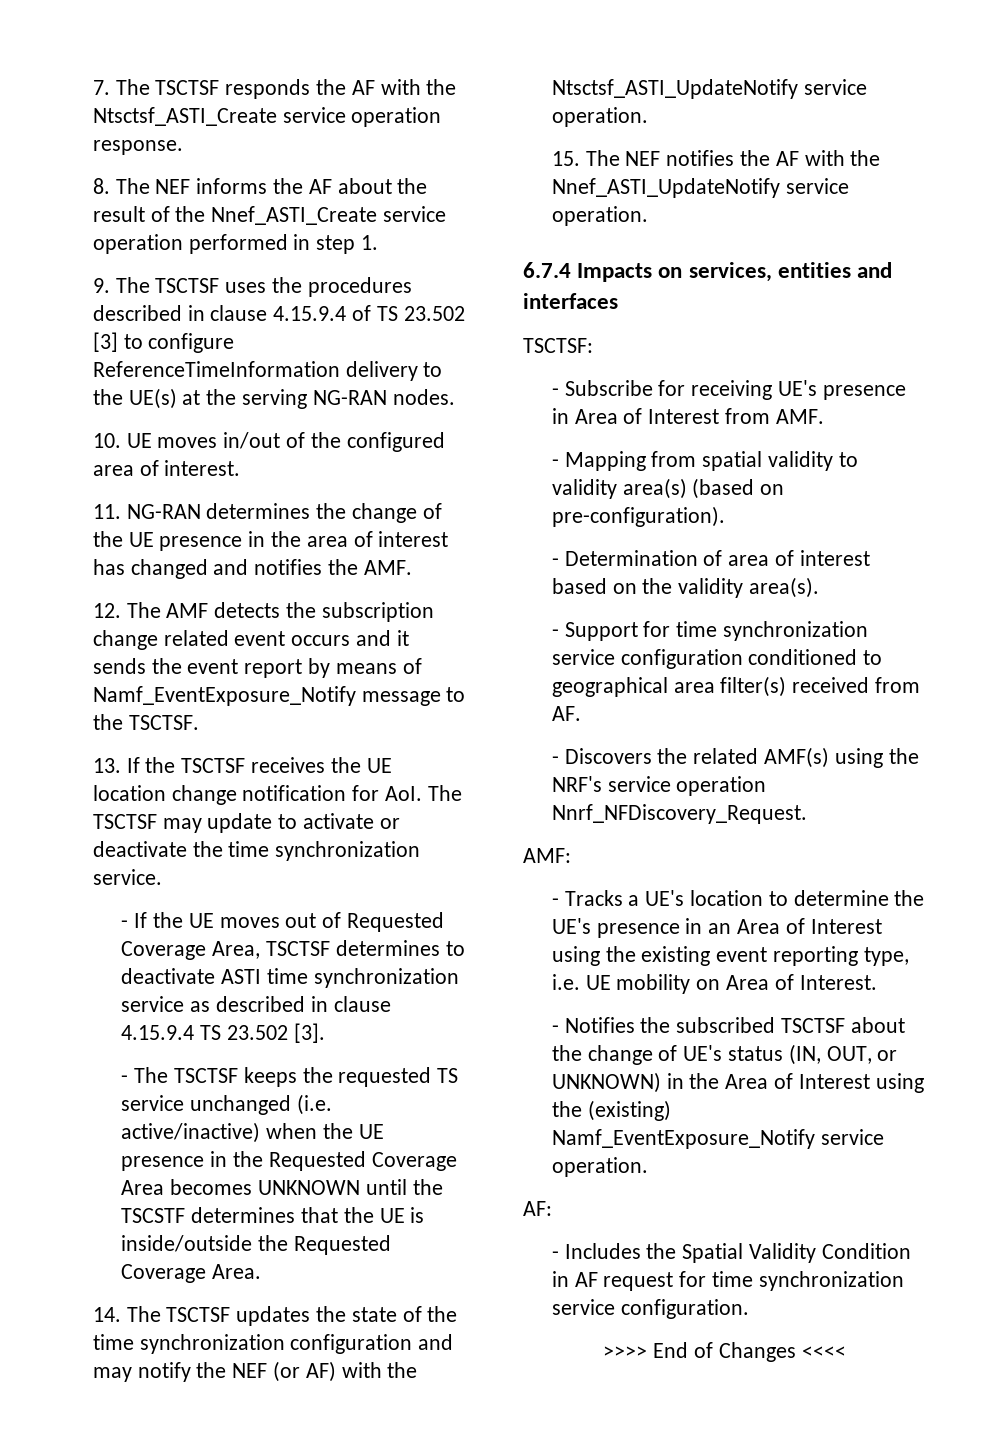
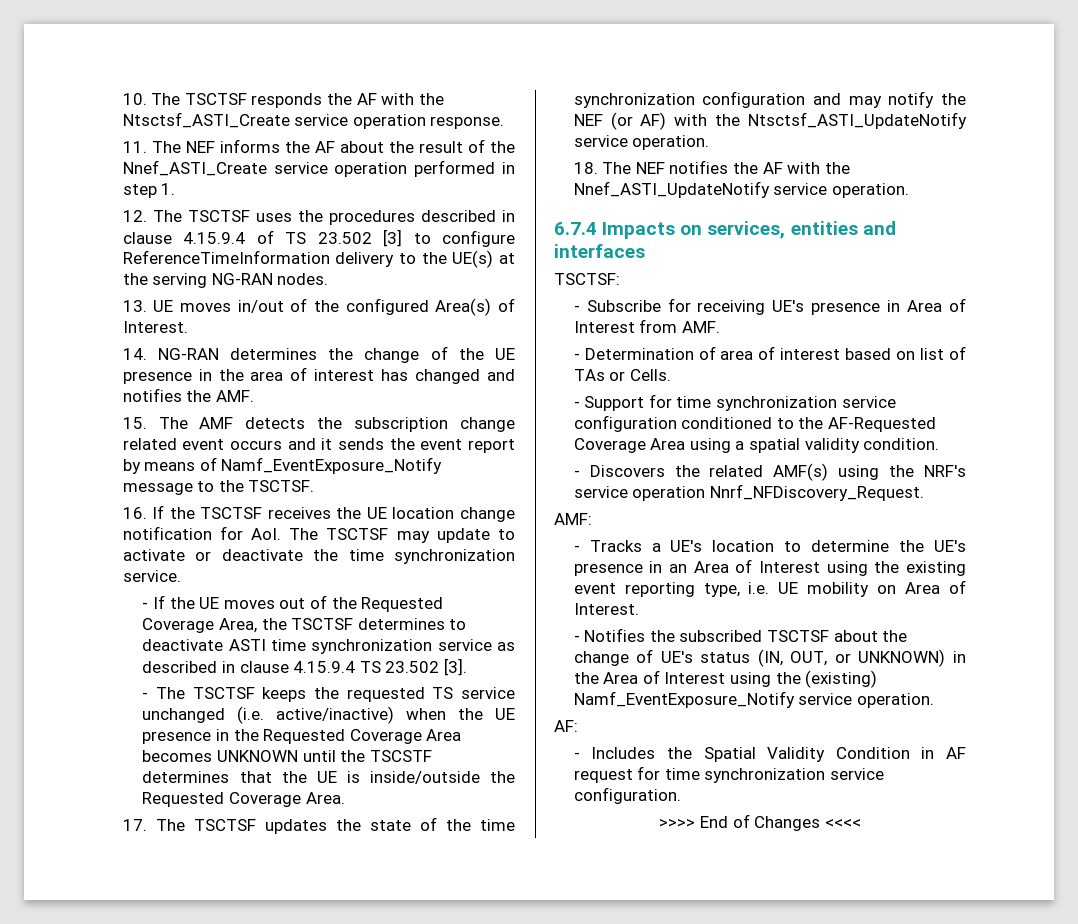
- 7. The TSCTSF responds the AF with the Ntsctsf_ASTI_Create service operation response.
+ 10. The TSCTSF responds the AF with the Ntsctsf_ASTI_Create service operation response.
- 8. The NEF informs the AF about the result of the Nnef_ASTI_Create service operation performed in step 1.
+ 11. The NEF informs the AF about the result of the Nnef_ASTI_Create service operation performed in step 1.
- 9. The TSCTSF uses the procedures described in clause 4.15.9.4 of TS 23.502 [3] to configure ReferenceTimeInformation delivery to the UE(s) at the serving NG-RAN nodes.
+ 12. The TSCTSF uses the procedures described in clause 4.15.9.4 of TS 23.502 [3] to configure ReferenceTimeInformation delivery to the UE(s) at the serving NG-RAN nodes.
- 10. UE moves in/out of the configured area of interest.
- 11. NG-RAN determines the change of the UE presence in the area of interest has changed and notifies the AMF.
+ 13. UE moves in/out of the configured Area(s) of Interest.
+ 14. NG-RAN determines the change of the UE presence in the area of interest has changed and notifies the AMF.
- 12. The AMF detects the subscription change related event occurs and it sends the event report by means of Namf_EventExposure_Notify message to the TSCTSF.
+ 15. The AMF detects the subscription change related event occurs and it sends the event report by means of Namf_EventExposure_Notify message to the TSCTSF.
- 13. If the TSCTSF receives the UE location change notification for AoI. The TSCTSF may update to activate or deactivate the time synchronization service.
+ 16. If the TSCTSF receives the UE location change notification for AoI. The TSCTSF may update to activate or deactivate the time synchronization service.
- - If the UE moves out of Requested Coverage Area, TSCTSF determines to deactivate ASTI time synchronization service as described in clause 4.15.9.4 TS 23.502 [3].
+ - If the UE moves out of the Requested Coverage Area, the TSCTSF determines to deactivate ASTI time synchronization service as described in clause 4.15.9.4 TS 23.502 [3].
- 14. The TSCTSF updates the state of the time synchronization configuration and may notify the NEF (or AF) with the Ntsctsf_ASTI_UpdateNotify service operation.
+ 17. The TSCTSF updates the state of the time synchronization configuration and may notify the NEF (or AF) with the Ntsctsf_ASTI_UpdateNotify service operation.
- 15. The NEF notifies the AF with the Nnef_ASTI_UpdateNotify service operation.
+ 18. The NEF notifies the AF with the Nnef_ASTI_UpdateNotify service operation.
- - Mapping from spatial validity to validity area(s) (based on pre-configuration).
- - Determination of area of interest based on the validity area(s).
+ - Determination of area of interest based on list of TAs or Cells.
- - Support for time synchronization service configuration conditioned to geographical area filter(s) received from AF.
+ - Support for time synchronization service configuration conditioned to the AF-Requested Coverage Area using a spatial validity condition.

